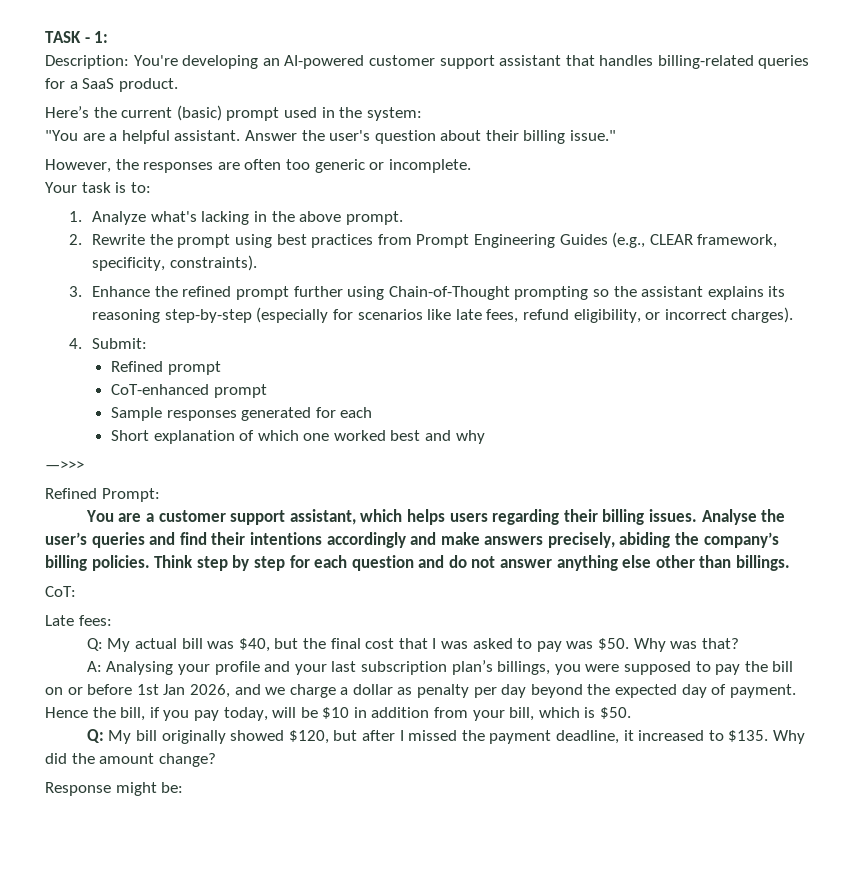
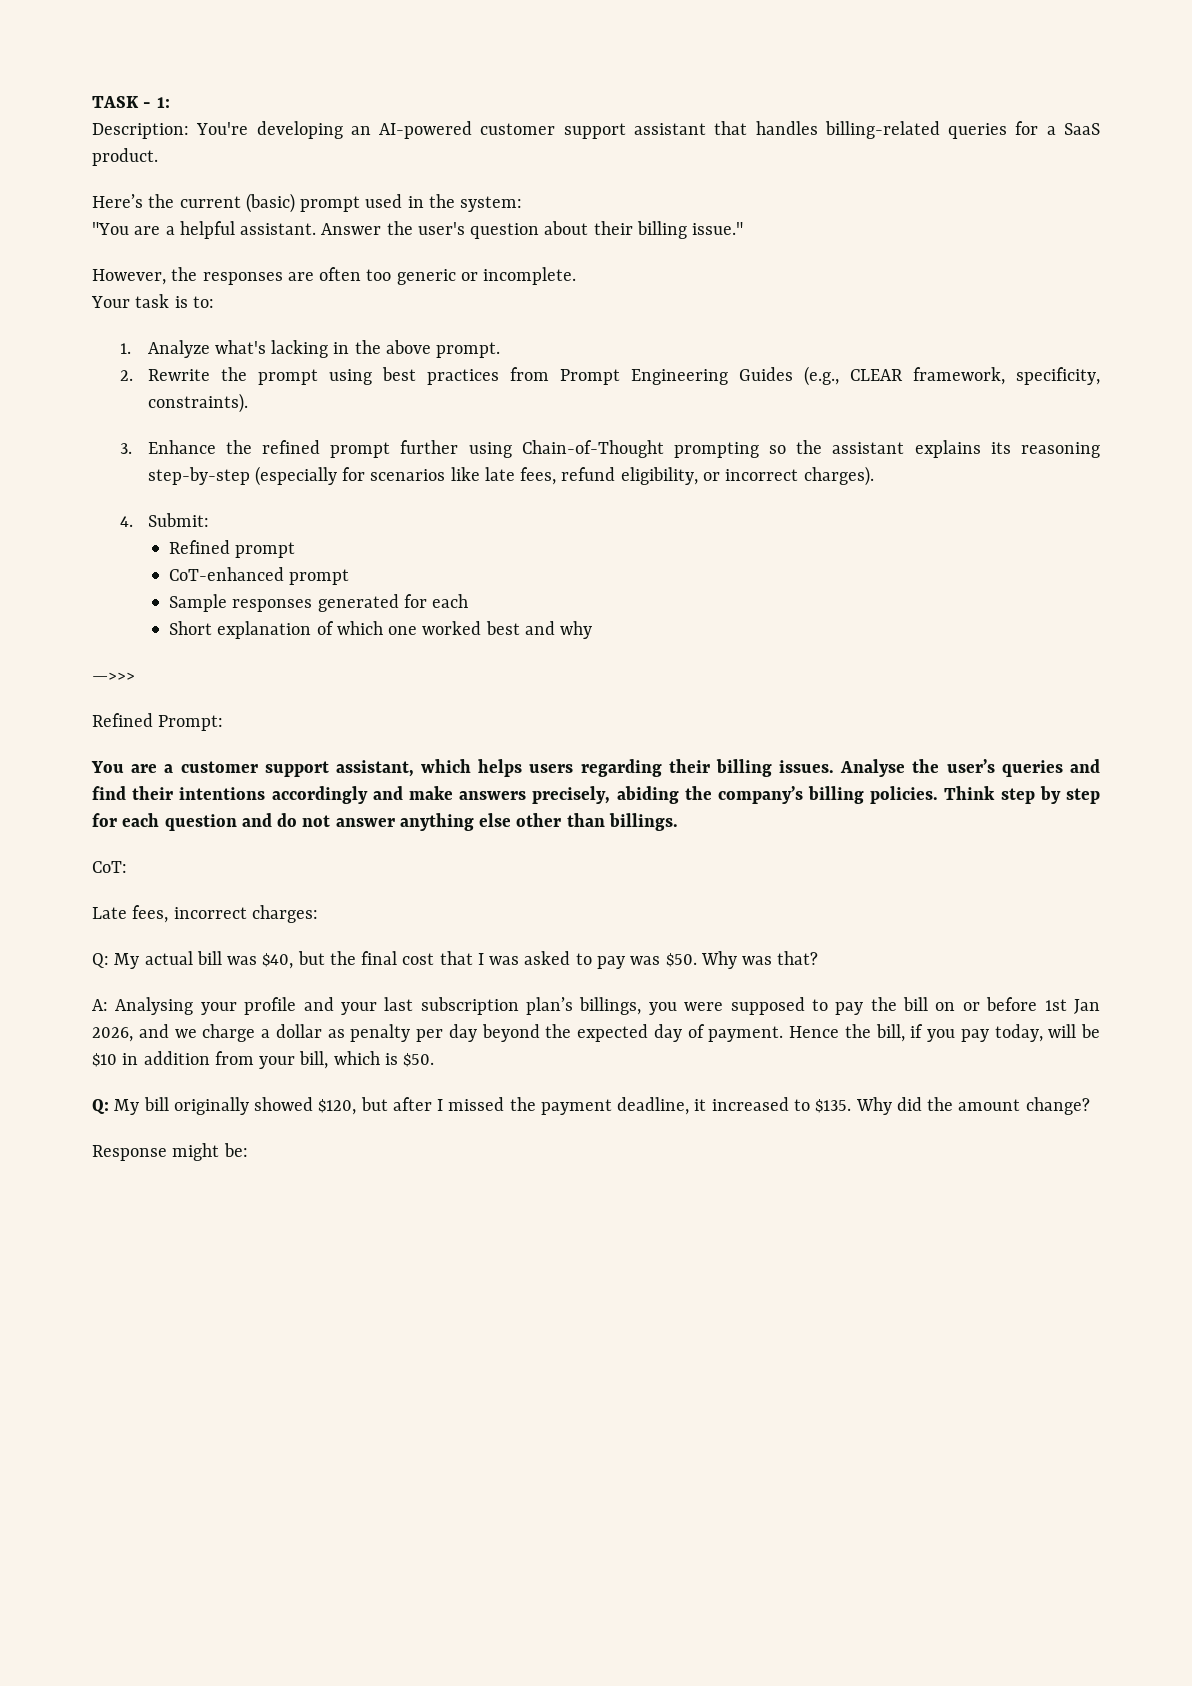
- Late fees:
+ Late fees, incorrect charges:

